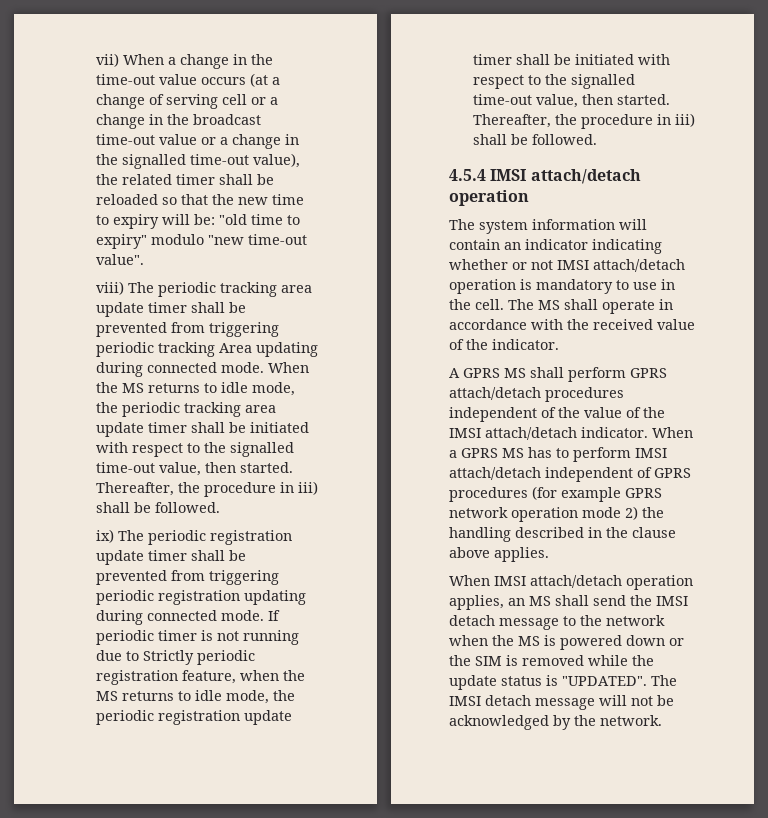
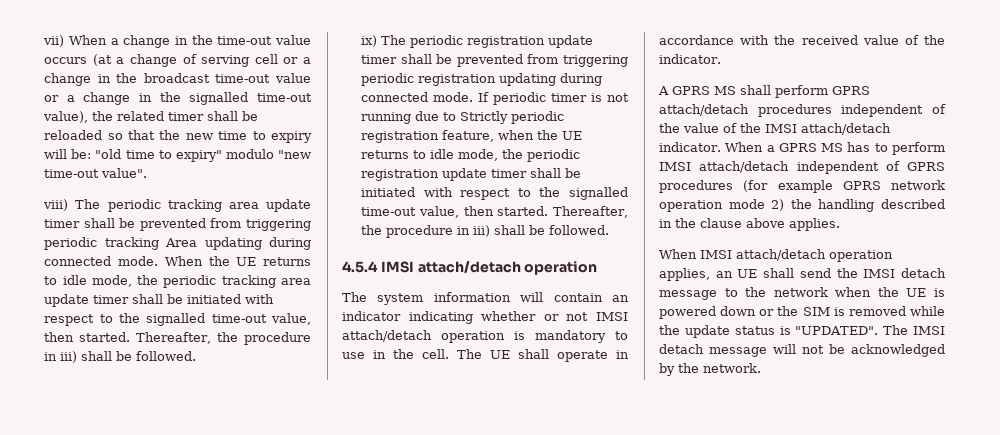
- When the MS returns to idle mode, the periodic tracking area update timer shall be initiated with respect to the signalled time-out value, then started.
+ When the UE returns to idle mode, the periodic tracking area update timer shall be initiated with respect to the signalled time-out value, then started.
- If periodic timer is not running due to Strictly periodic registration feature, when the MS returns to idle mode, the periodic registration update timer shall be initiated with respect to the signalled time-out value, then started.
+ If periodic timer is not running due to Strictly periodic registration feature, when the UE returns to idle mode, the periodic registration update timer shall be initiated with respect to the signalled time-out value, then started.
- The MS shall operate in accordance with the received value of the indicator.
+ The UE shall operate in accordance with the received value of the indicator.
- When IMSI attach/detach operation applies, an MS shall send the IMSI detach message to the network when the MS is powered down or the SIM is removed while the update status is "UPDATED".
+ When IMSI attach/detach operation applies, an UE shall send the IMSI detach message to the network when the UE is powered down or the SIM is removed while the update status is "UPDATED".

